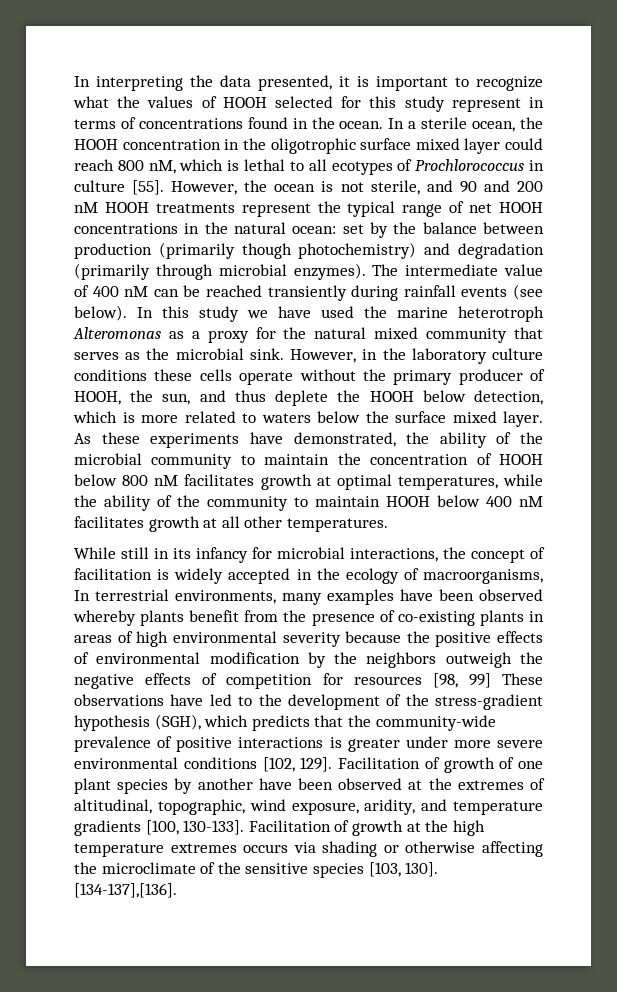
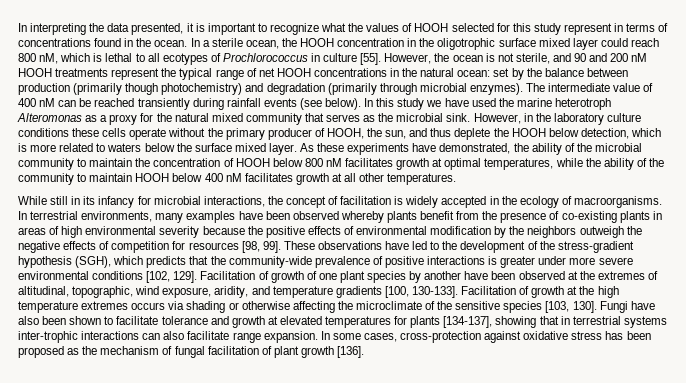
- While still in its infancy for microbial interactions, the concept of facilitation is widely accepted in the ecology of macroorganisms, In terrestrial environments, many examples have been observed whereby plants benefit from the presence of co-existing plants in areas of high environmental severity because the positive effects of environmental modification by the neighbors outweigh the negative effects of competition for resources [98, 99] These observations have led to the development of the stress-gradient hypothesis (SGH), which predicts that the community-wide prevalence of positive interactions is greater under more severe environmental conditions [102, 129].
+ While still in its infancy for microbial interactions, the concept of facilitation is widely accepted in the ecology of macroorganisms. In terrestrial environments, many examples have been observed whereby plants benefit from the presence of co-existing plants in areas of high environmental severity because the positive effects of environmental modification by the neighbors outweigh the negative effects of competition for resources [98, 99]. These observations have led to the development of the stress-gradient hypothesis (SGH), which predicts that the community-wide prevalence of positive interactions is greater under more severe environmental conditions [102, 129].
- [134-137],[136].
+ Fungi have also been shown to facilitate tolerance and growth at elevated temperatures for plants [134-137], showing that in terrestrial systems inter-trophic interactions can also facilitate range expansion. In some cases, cross-protection against oxidative stress has been proposed as the mechanism of fungal facilitation of plant growth [136].

